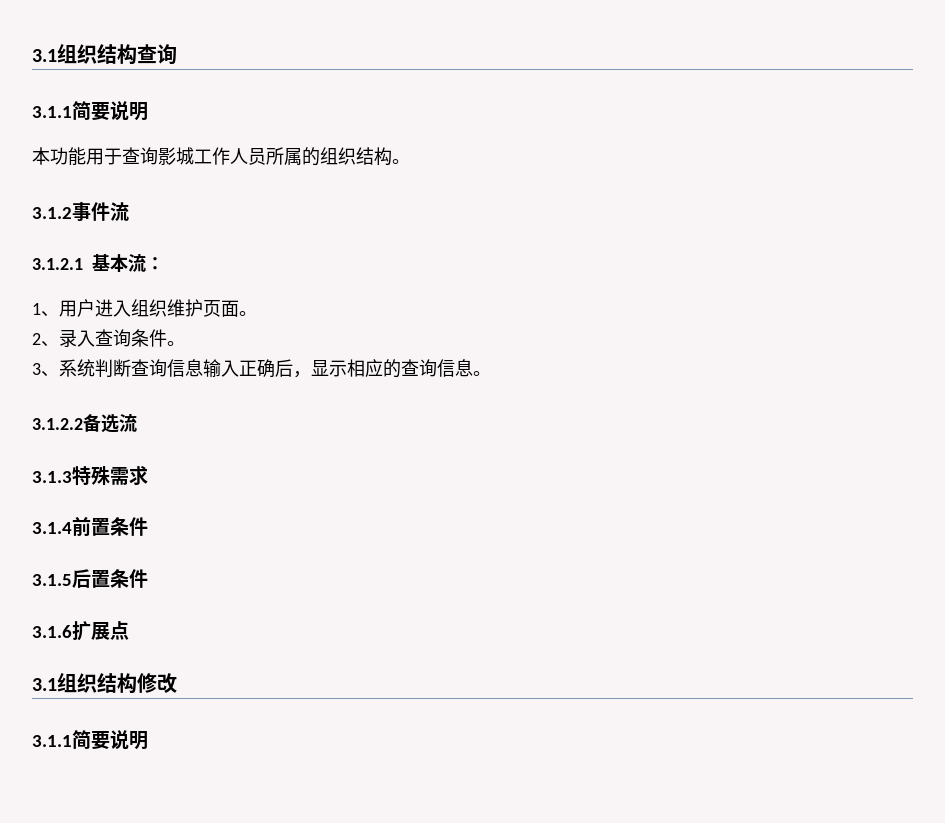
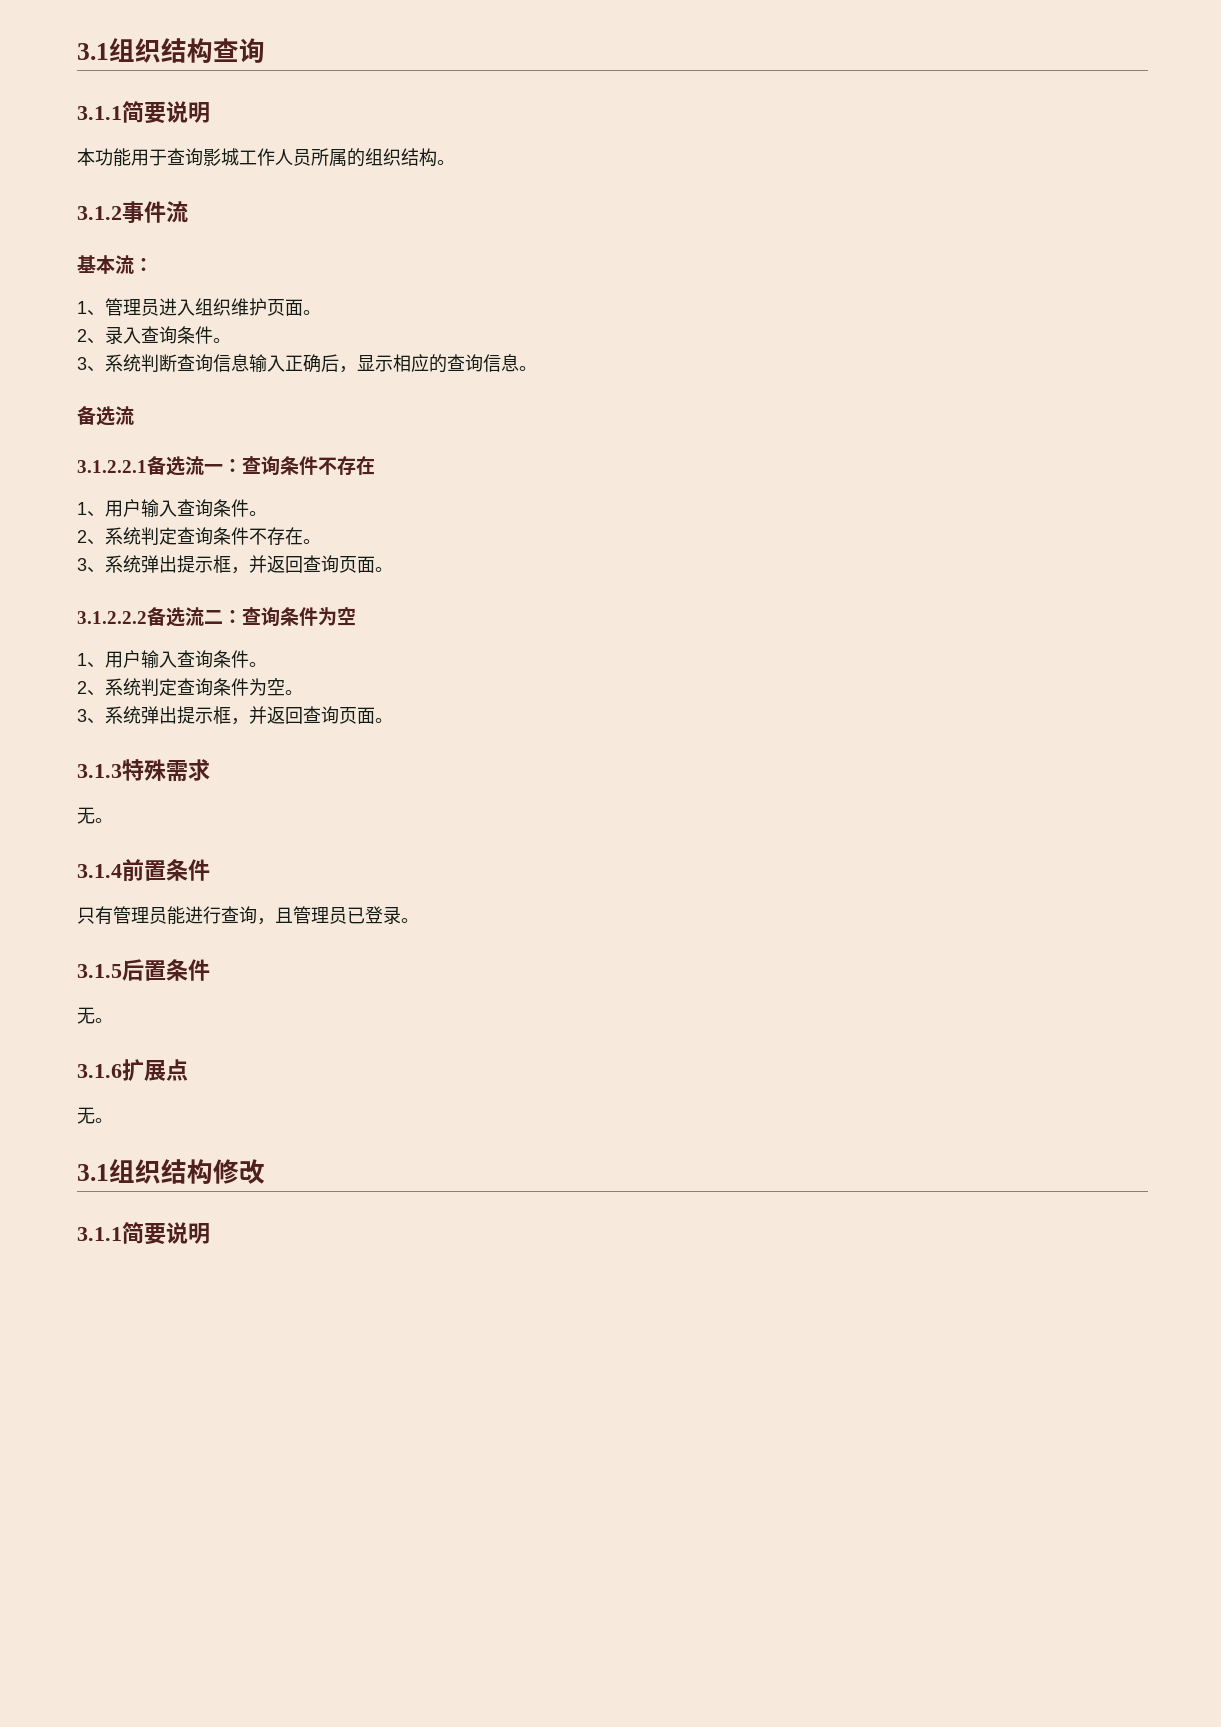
- 3.1.2.1基本流：
+ 基本流：
- 1、用户进入组织维护页面。
+ 1、管理员进入组织维护页面。
  3、系统判断查询信息输入正确后，显示相应的查询信息。
- 3.1.2.2备选流
+ 备选流
+ 3.1.2.2.1备选流一：查询条件不存在
+ 1、用户输入查询条件。
+ 2、系统判定查询条件不存在。
+ 3、系统弹出提示框，并返回查询页面。
+ 3.1.2.2.2备选流二：查询条件为空
+ 1、用户输入查询条件。
+ 2、系统判定查询条件为空。
+ 3、系统弹出提示框，并返回查询页面。
  3.1.3特殊需求
+ 无。
+ 只有管理员能进行查询，且管理员已登录。
  3.1.5后置条件
+ 无。
  3.1.6扩展点
+ 无。

